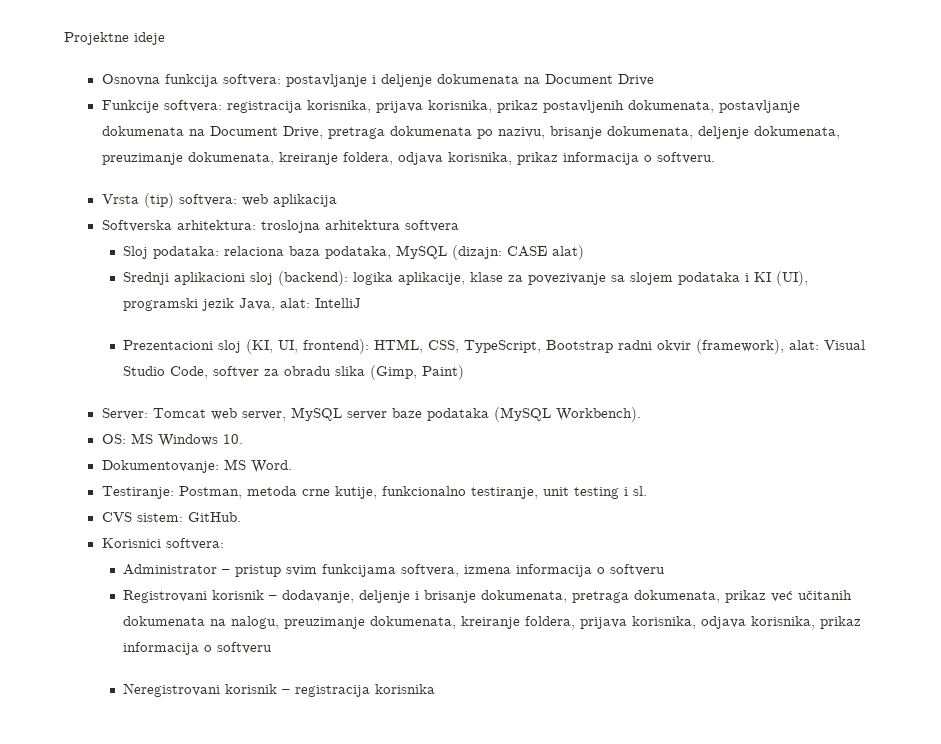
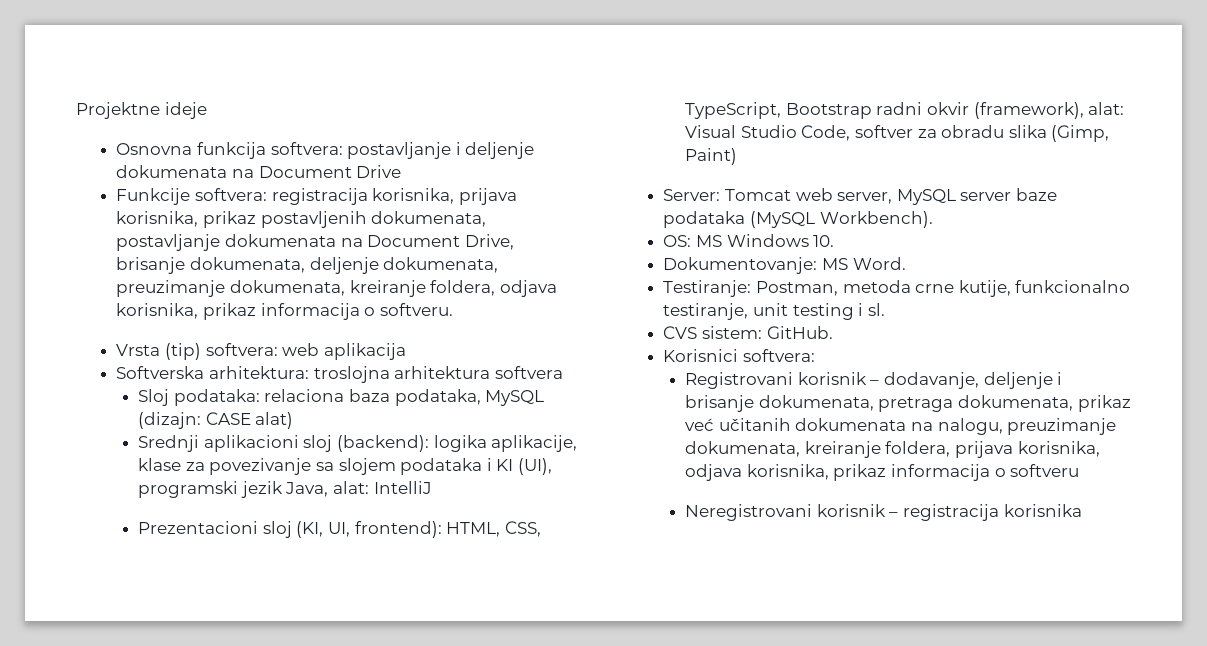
- Funkcije softvera: registracija korisnika, prijava korisnika, prikaz postavljenih dokumenata, postavljanje dokumenata na Document Drive, pretraga dokumenata po nazivu, brisanje dokumenata, deljenje dokumenata, preuzimanje dokumenata, kreiranje foldera, odjava korisnika, prikaz informacija o softveru.
+ Funkcije softvera: registracija korisnika, prijava korisnika, prikaz postavljenih dokumenata, postavljanje dokumenata na Document Drive, brisanje dokumenata, deljenje dokumenata, preuzimanje dokumenata, kreiranje foldera, odjava korisnika, prikaz informacija o softveru.
- Administrator – pristup svim funkcijama softvera, izmena informacija o softveru

